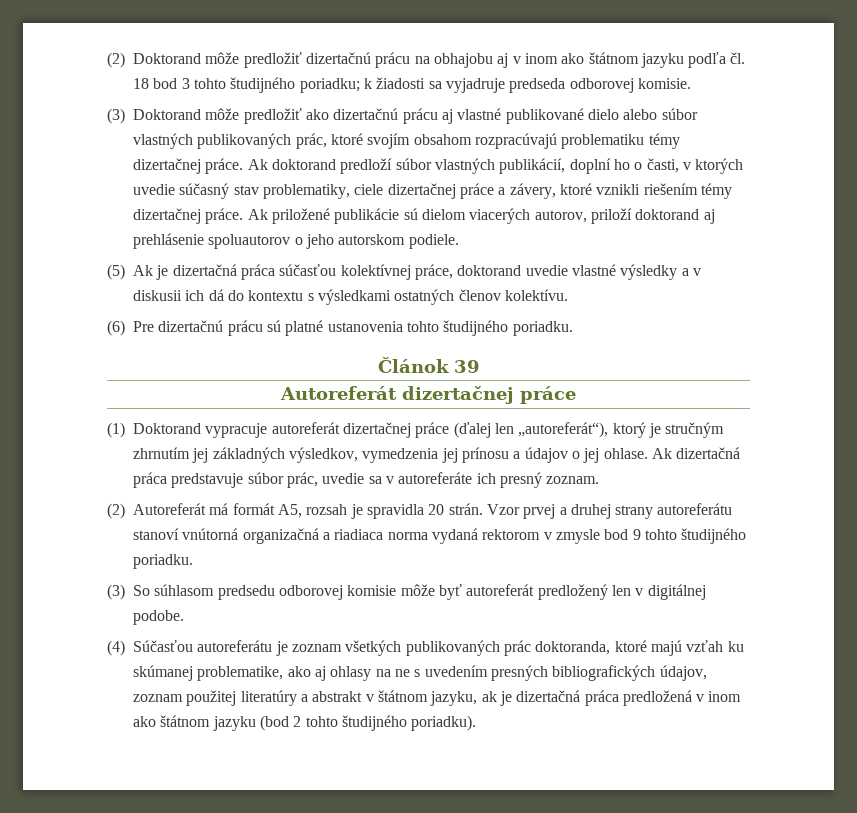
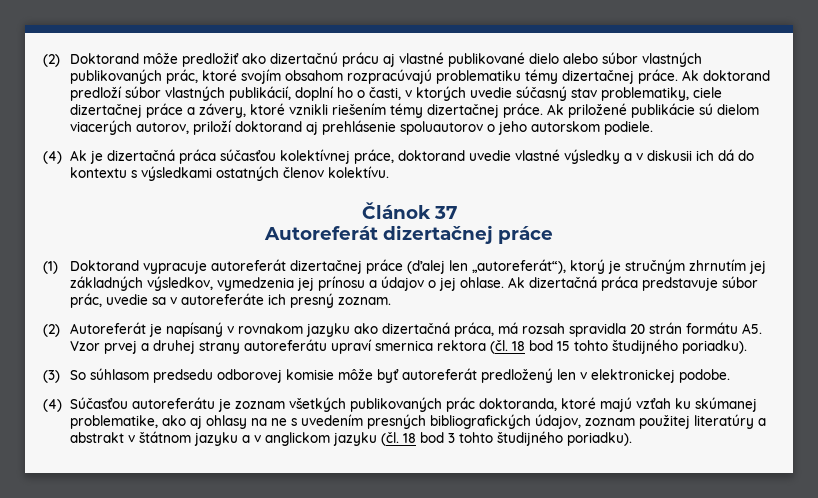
- (2) Doktorand môže predložiť dizertačnú prácu na obhajobu aj v inom ako štátnom jazyku podľa čl. 18 bod 3 tohto študijného poriadku; k žiadosti sa vyjadruje predseda odborovej komisie.
- (3) Doktorand môže predložiť ako dizertačnú prácu aj vlastné publikované dielo alebo súbor vlastných publikovaných prác, ktoré svojím obsahom rozpracúvajú problematiku témy dizertačnej práce.
+ (2) Doktorand môže predložiť ako dizertačnú prácu aj vlastné publikované dielo alebo súbor vlastných publikovaných prác, ktoré svojím obsahom rozpracúvajú problematiku témy dizertačnej práce.
- (5) Ak je dizertačná práca súčasťou kolektívnej práce, doktorand uvedie vlastné výsledky a v diskusii ich dá do kontextu s výsledkami ostatných členov kolektívu.
+ (4) Ak je dizertačná práca súčasťou kolektívnej práce, doktorand uvedie vlastné výsledky a v diskusii ich dá do kontextu s výsledkami ostatných členov kolektívu.
- (6) Pre dizertačnú prácu sú platné ustanovenia tohto študijného poriadku.
- Článok 39
+ Článok 37
- (2) Autoreferát má formát A5, rozsah je spravidla 20 strán. Vzor prvej a druhej strany autoreferátu stanoví vnútorná organizačná a riadiaca norma vydaná rektorom v zmysle bod 9 tohto študijného poriadku.
+ (2) Autoreferát je napísaný v rovnakom jazyku ako dizertačná práca, má rozsah spravidla 20 strán formátu A5. Vzor prvej a druhej strany autoreferátu upraví smernica rektora (čl. 18 bod 15 tohto študijného poriadku).
- (3) So súhlasom predsedu odborovej komisie môže byť autoreferát predložený len v digitálnej podobe.
+ (3) So súhlasom predsedu odborovej komisie môže byť autoreferát predložený len v elektronickej podobe.
- (4) Súčasťou autoreferátu je zoznam všetkých publikovaných prác doktoranda, ktoré majú vzťah ku skúmanej problematike, ako aj ohlasy na ne s uvedením presných bibliografických údajov, zoznam použitej literatúry a abstrakt v štátnom jazyku, ak je dizertačná práca predložená v inom ako štátnom jazyku (bod 2 tohto študijného poriadku).
+ (4) Súčasťou autoreferátu je zoznam všetkých publikovaných prác doktoranda, ktoré majú vzťah ku skúmanej problematike, ako aj ohlasy na ne s uvedením presných bibliografických údajov, zoznam použitej literatúry a abstrakt v štátnom jazyku a v anglickom jazyku (čl. 18 bod 3 tohto študijného poriadku).

